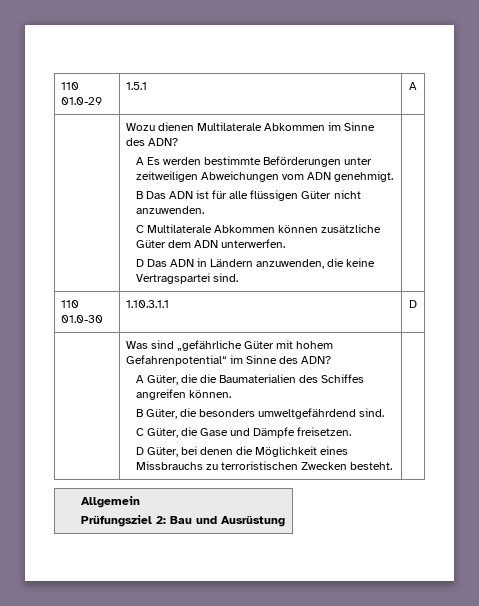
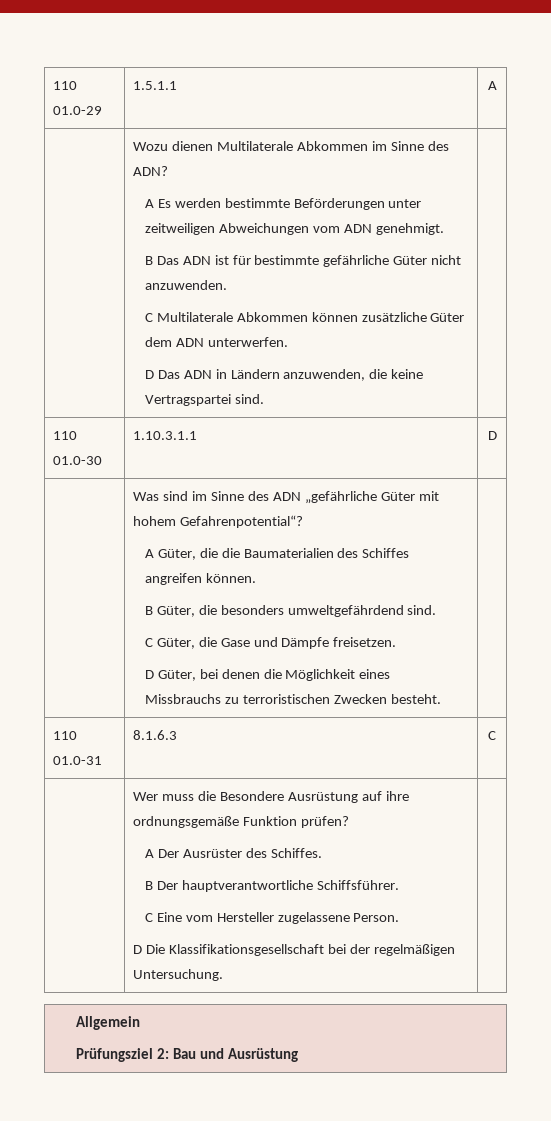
- 110 01.0-29 | 1.5.1 | A
+ 110 01.0-29 | 1.5.1.1 | A
- B Das ADN ist für alle flüssigen Güter nicht anzuwenden.
+ B Das ADN ist für bestimmte gefährliche Güter nicht anzuwenden.
- Was sind „gefährliche Güter mit hohem Gefahrenpotential“ im Sinne des ADN?
+ Was sind im Sinne des ADN „gefährliche Güter mit hohem Gefahrenpotential“?
+ 110 01.0-31 | 8.1.6.3 | C
+ | Wer muss die Besondere Ausrüstung auf ihre ordnungsgemäße Funktion prüfen?
+ A Der Ausrüster des Schiffes.
+ B Der hauptverantwortliche Schiffsführer.
+ C Eine vom Hersteller zugelassene Person.
+ D Die Klassifikationsgesellschaft bei der regelmäßigen Untersuchung. |

